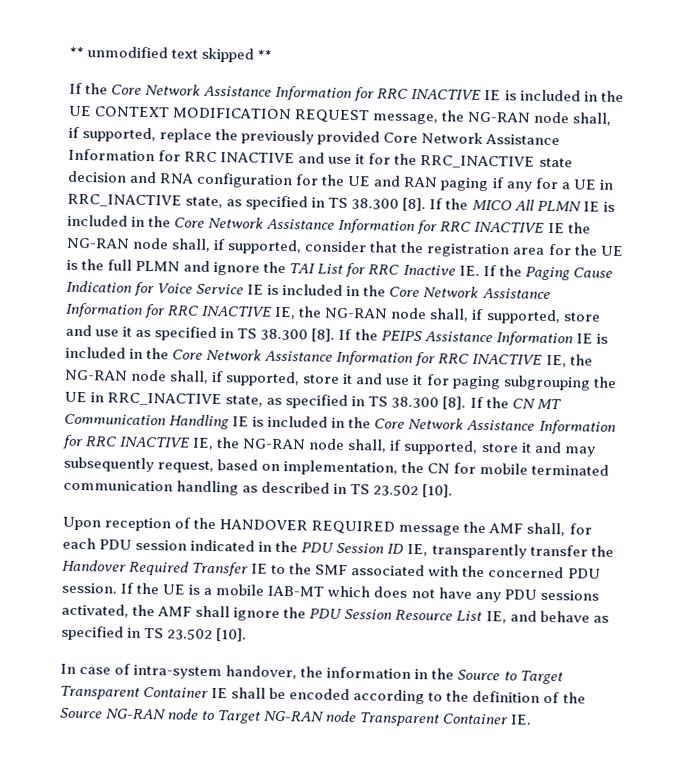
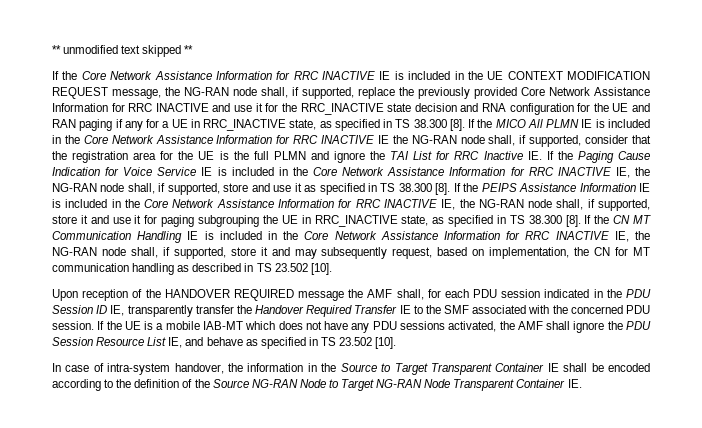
- If the CN MT Communication Handling IE is included in the Core Network Assistance Information for RRC INACTIVE IE, the NG-RAN node shall, if supported, store it and may subsequently request, based on implementation, the CN for mobile terminated communication handling as described in TS 23.502 [10].
+ If the CN MT Communication Handling IE is included in the Core Network Assistance Information for RRC INACTIVE IE, the NG-RAN node shall, if supported, store it and may subsequently request, based on implementation, the CN for MT communication handling as described in TS 23.502 [10].
- In case of intra-system handover, the information in the Source to Target Transparent Container IE shall be encoded according to the definition of the Source NG-RAN node to Target NG-RAN node Transparent Container IE.
+ In case of intra-system handover, the information in the Source to Target Transparent Container IE shall be encoded according to the definition of the Source NG-RAN Node to Target NG-RAN Node Transparent Container IE.

